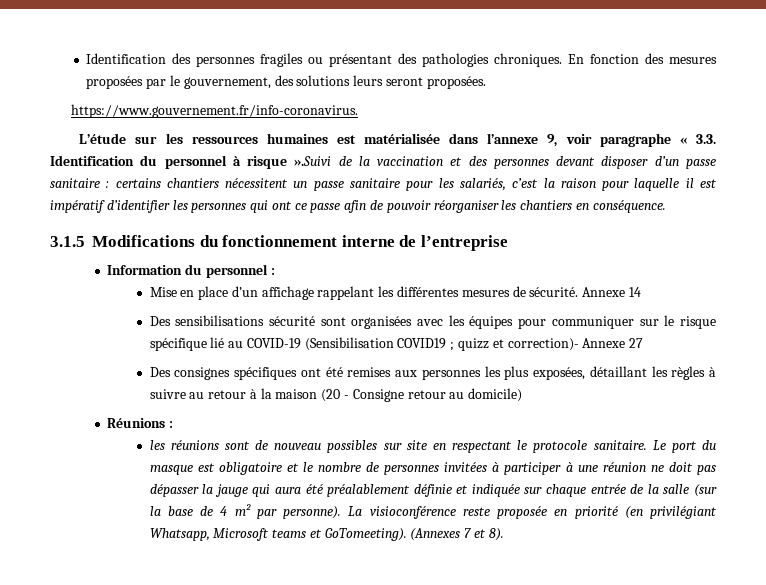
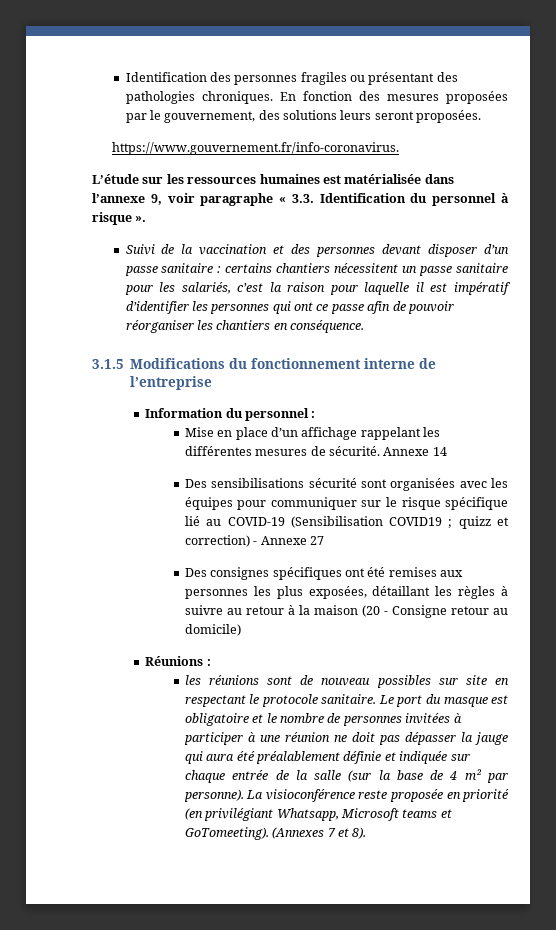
- L’étude sur les ressources humaines est matérialisée dans l’annexe 9, voir paragraphe « 3.3. Identification du personnel à risque ».Suivi de la vaccination et des personnes devant disposer d’un passe sanitaire :
+ L’étude sur les ressources humaines est matérialisée dans l’annexe 9, voir paragraphe « 3.3. Identification du personnel à risque ».
+ Suivi de la vaccination et des personnes devant disposer d’un passe sanitaire :
- Des sensibilisations sécurité sont organisées avec les équipes pour communiquer sur le risque spécifique lié au COVID-19 (Sensibilisation COVID19 ; quizz et correction)- Annexe 27
+ Des sensibilisations sécurité sont organisées avec les équipes pour communiquer sur le risque spécifique lié au COVID-19 (Sensibilisation COVID19 ; quizz et correction) - Annexe 27

